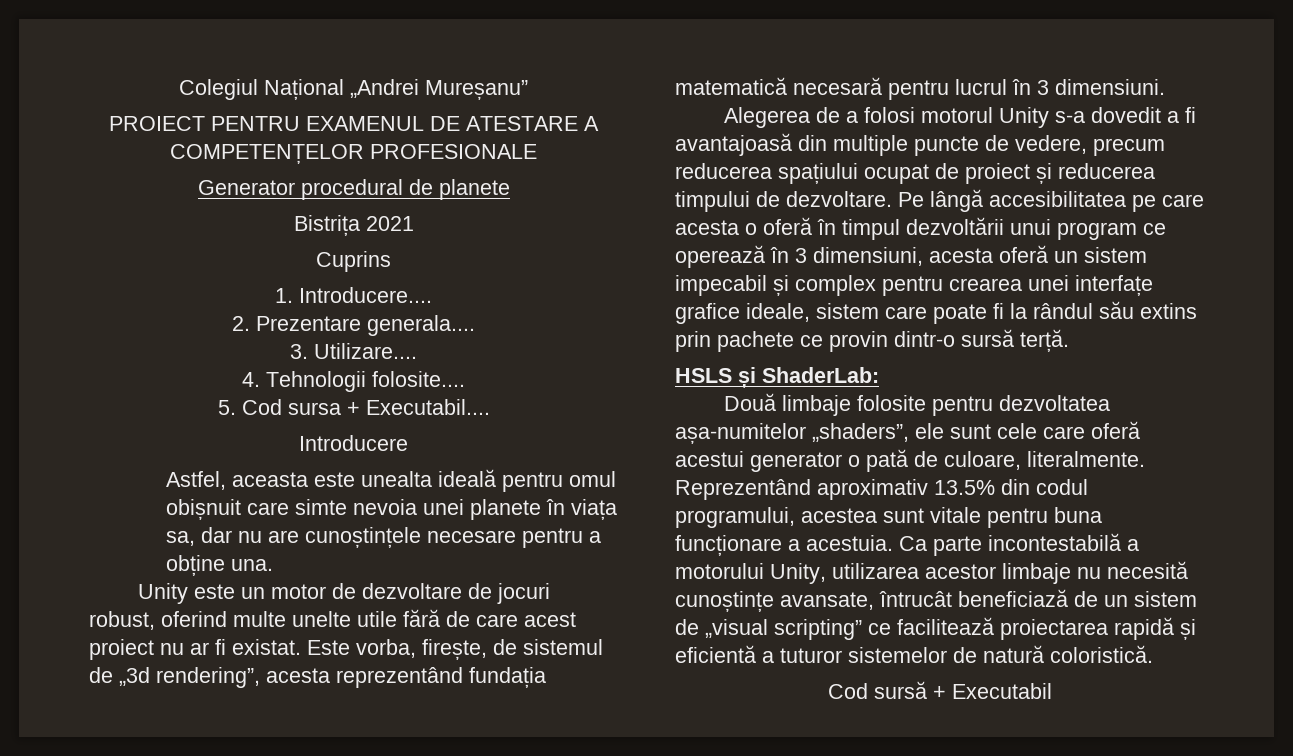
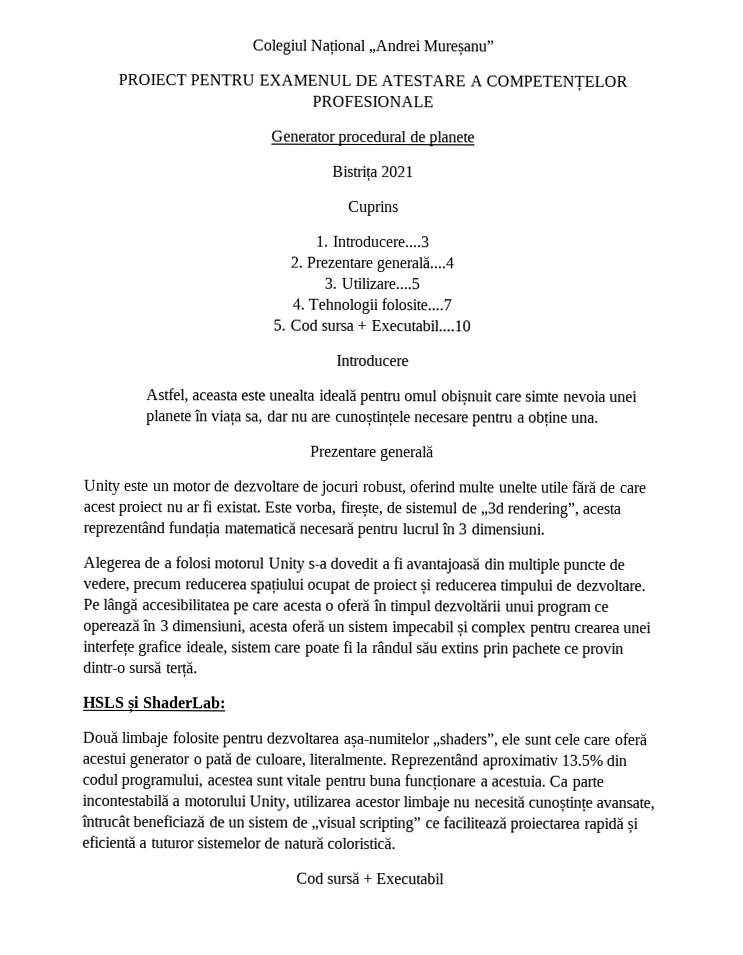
- 1. Introducere....
+ 1. Introducere....3
- 2. Prezentare generala....
+ 2. Prezentare generală....4
- 3. Utilizare....
+ 3. Utilizare....5
- 4. Tehnologii folosite....
+ 4. Tehnologii folosite....7
- 5. Cod sursa + Executabil....
+ 5. Cod sursa + Executabil....10
+ Prezentare generală
- Pe lângă accesibilitatea pe care acesta o oferă în timpul dezvoltării unui program ce operează în 3 dimensiuni, acesta oferă un sistem impecabil și complex pentru crearea unei interfațe grafice ideale, sistem care poate fi la rândul său extins prin pachete ce provin dintr-o sursă terță.
+ Pe lângă accesibilitatea pe care acesta o oferă în timpul dezvoltării unui program ce operează în 3 dimensiuni, acesta oferă un sistem impecabil și complex pentru crearea unei interfețe grafice ideale, sistem care poate fi la rândul său extins prin pachete ce provin dintr-o sursă terță.
- Două limbaje folosite pentru dezvoltatea așa-numitelor „shaders”, ele sunt cele care oferă acestui generator o pată de culoare, literalmente.
+ Două limbaje folosite pentru dezvoltarea așa-numitelor „shaders”, ele sunt cele care oferă acestui generator o pată de culoare, literalmente.

